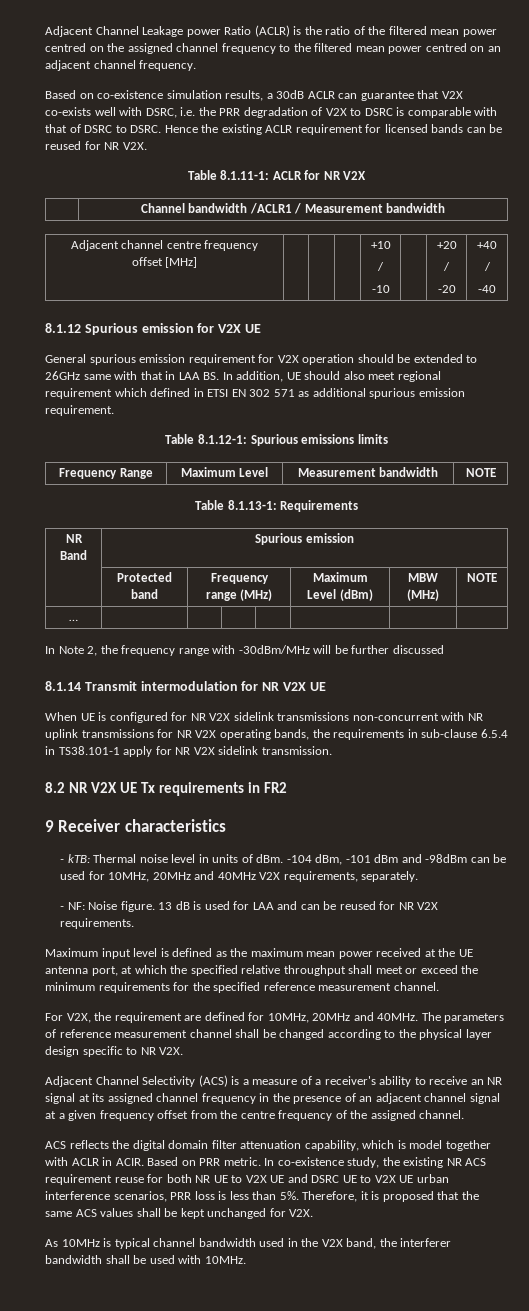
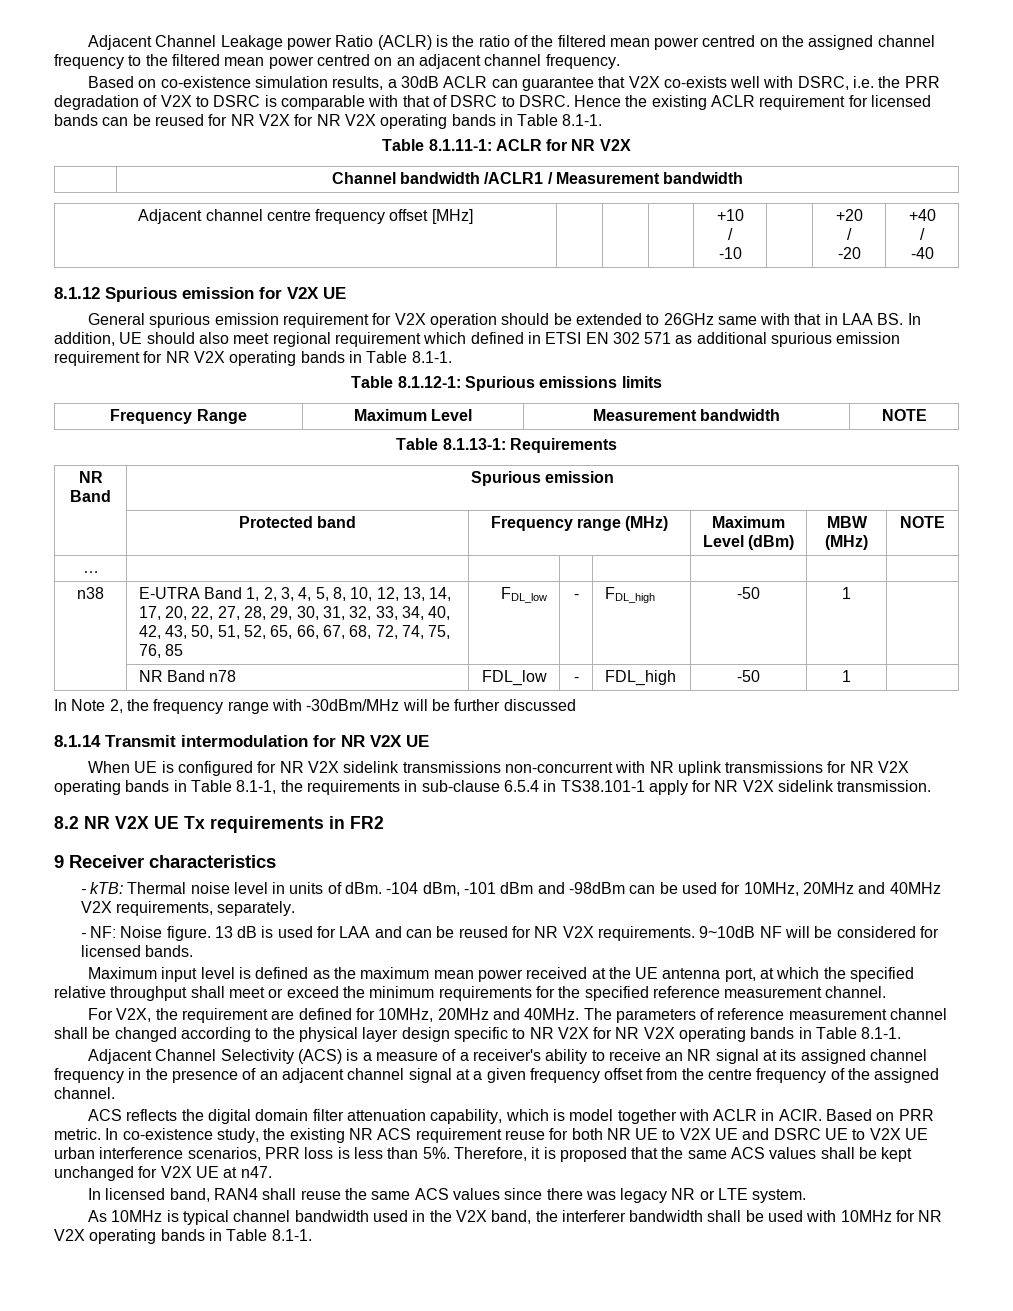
- Hence the existing ACLR requirement for licensed bands can be reused for NR V2X.
+ Hence the existing ACLR requirement for licensed bands can be reused for NR V2X for NR V2X operating bands in Table 8.1-1.
- General spurious emission requirement for V2X operation should be extended to 26GHz same with that in LAA BS. In addition, UE should also meet regional requirement which defined in ETSI EN 302 571 as additional spurious emission requirement.
+ General spurious emission requirement for V2X operation should be extended to 26GHz same with that in LAA BS. In addition, UE should also meet regional requirement which defined in ETSI EN 302 571 as additional spurious emission requirement for NR V2X operating bands in Table 8.1-1.
+ n38 | E-UTRA Band 1, 2, 3, 4, 5, 8, 10, 12, 13, 14, 17, 20, 22, 27, 28, 29, 30, 31, 32, 33, 34, 40, 42, 43, 50, 51, 52, 65, 66, 67, 68, 72, 74, 75, 76, 85 | FDL_low | - | FDL_high | -50 | 1 |
+ | NR Band n78 | FDL_low | - | FDL_high | -50 | 1 |
- When UE is configured for NR V2X sidelink transmissions non-concurrent with NR uplink transmissions for NR V2X operating bands, the requirements in sub-clause 6.5.4 in TS38.101-1 apply for NR V2X sidelink transmission.
+ When UE is configured for NR V2X sidelink transmissions non-concurrent with NR uplink transmissions for NR V2X operating bands in Table 8.1-1, the requirements in sub-clause 6.5.4 in TS38.101-1 apply for NR V2X sidelink transmission.
+ 9~10dB NF will be considered for licensed bands.
- The parameters of reference measurement channel shall be changed according to the physical layer design specific to NR V2X.
+ The parameters of reference measurement channel shall be changed according to the physical layer design specific to NR V2X for NR V2X operating bands in Table 8.1-1.
- Therefore, it is proposed that the same ACS values shall be kept unchanged for V2X.
+ Therefore, it is proposed that the same ACS values shall be kept unchanged for V2X UE at n47.
+ In licensed band, RAN4 shall reuse the same ACS values since there was legacy NR or LTE system.
- As 10MHz is typical channel bandwidth used in the V2X band, the interferer bandwidth shall be used with 10MHz.
+ As 10MHz is typical channel bandwidth used in the V2X band, the interferer bandwidth shall be used with 10MHz for NR V2X operating bands in Table 8.1-1.

